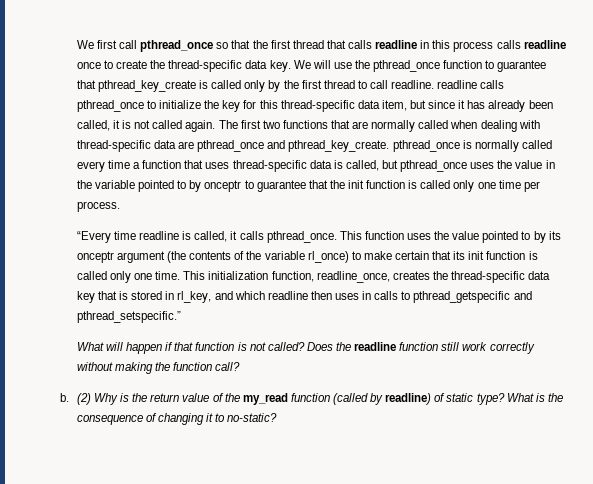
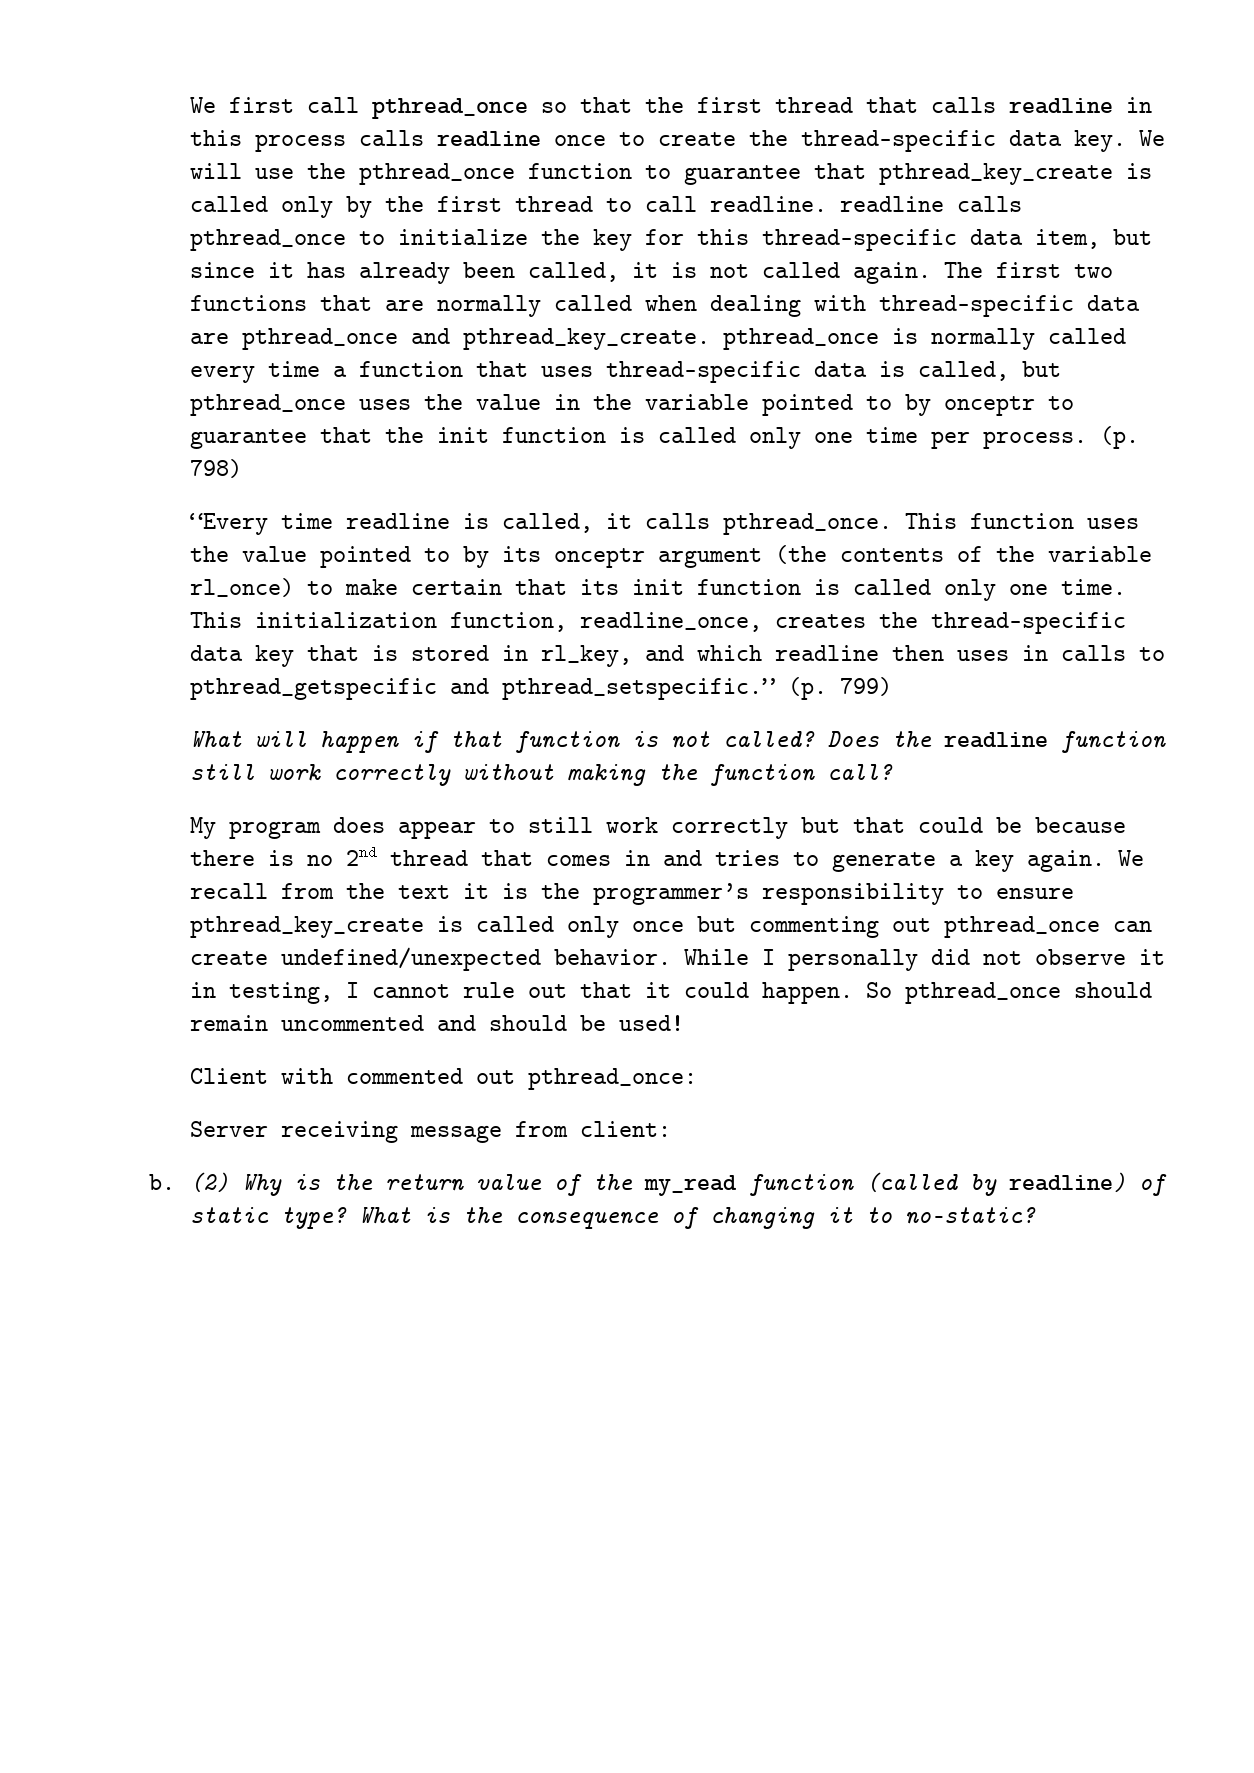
+ (p. 798)
+ (p. 799)
+ My program does appear to still work correctly but that could be because there is no 2nd thread that comes in and tries to generate a key again. We recall from the text it is the programmer’s responsibility to ensure pthread_key_create is called only once but commenting out pthread_once can create undefined/unexpected behavior. While I personally did not observe it in testing, I cannot rule out that it could happen. So pthread_once should remain uncommented and should be used!
+ Client with commented out pthread_once:
+ Server receiving message from client:

